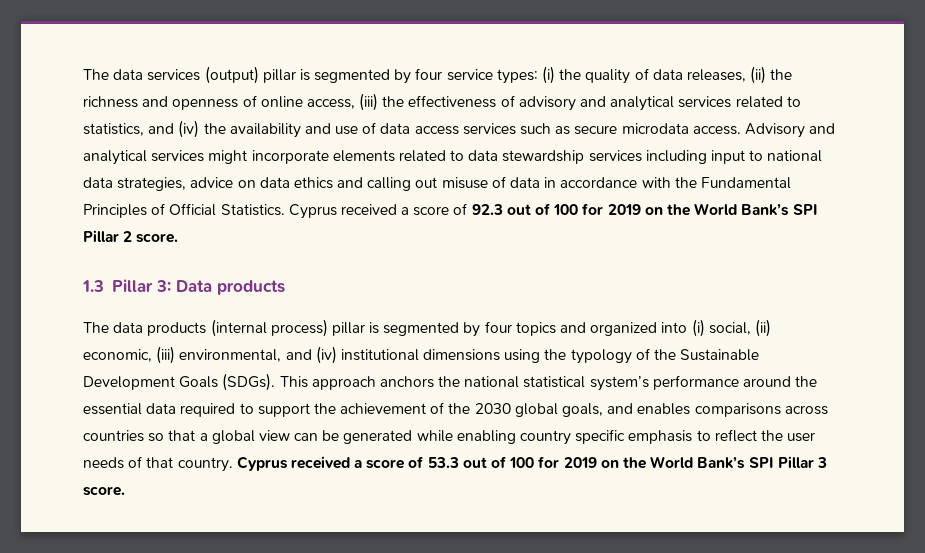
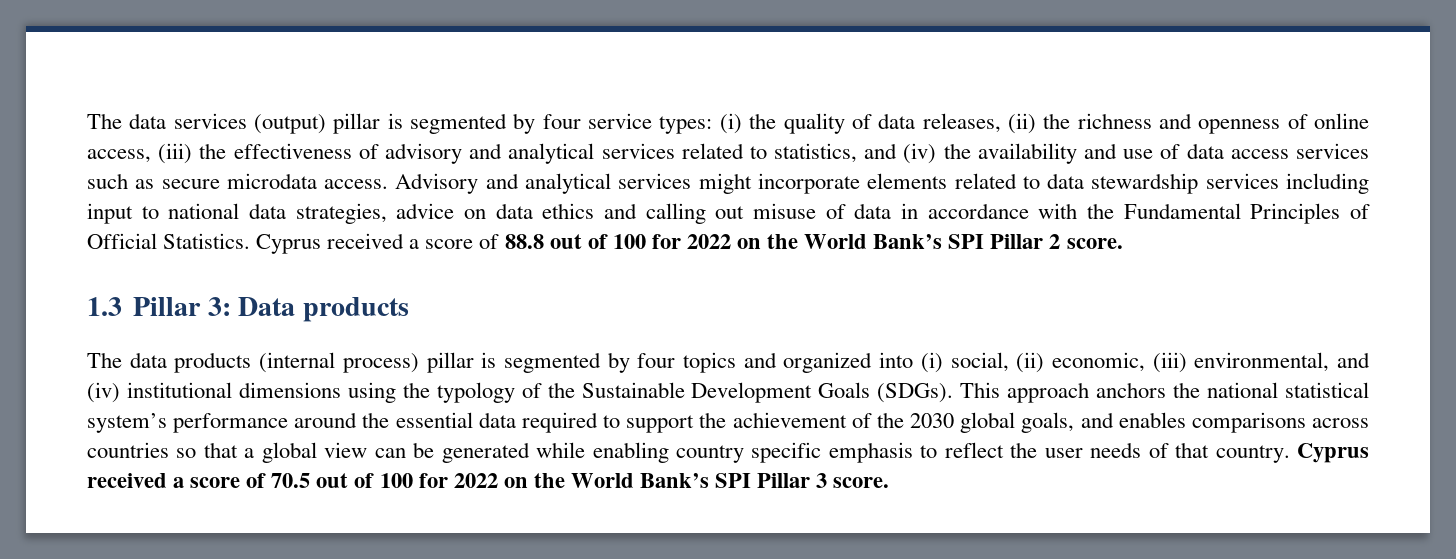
- Cyprus received a score of 92.3 out of 100 for 2019 on the World Bank’s SPI Pillar 2 score.
+ Cyprus received a score of 88.8 out of 100 for 2022 on the World Bank’s SPI Pillar 2 score.
- Cyprus received a score of 53.3 out of 100 for 2019 on the World Bank’s SPI Pillar 3 score.
+ Cyprus received a score of 70.5 out of 100 for 2022 on the World Bank’s SPI Pillar 3 score.

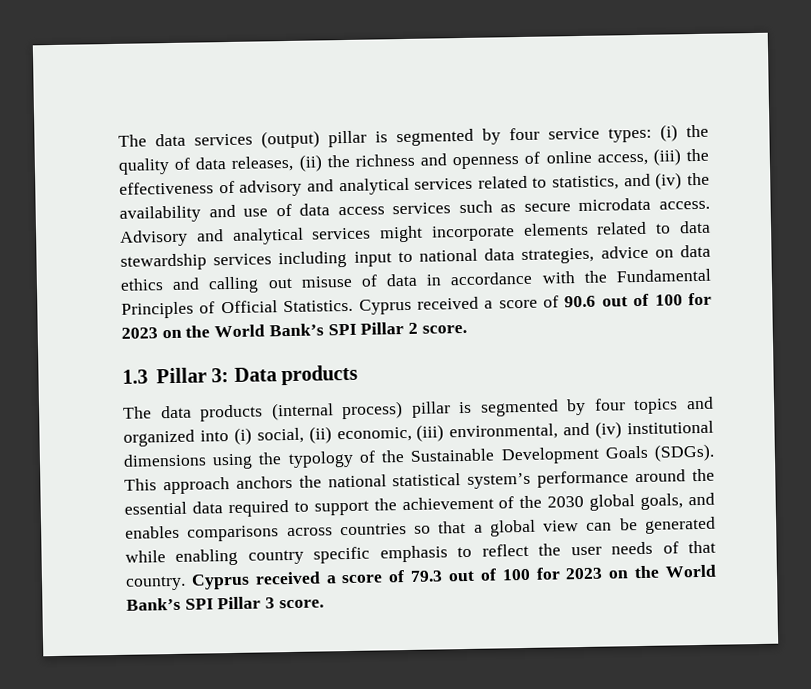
- Cyprus received a score of 88.8 out of 100 for 2022 on the World Bank’s SPI Pillar 2 score.
+ Cyprus received a score of 90.6 out of 100 for 2023 on the World Bank’s SPI Pillar 2 score.
- Cyprus received a score of 70.5 out of 100 for 2022 on the World Bank’s SPI Pillar 3 score.
+ Cyprus received a score of 79.3 out of 100 for 2023 on the World Bank’s SPI Pillar 3 score.

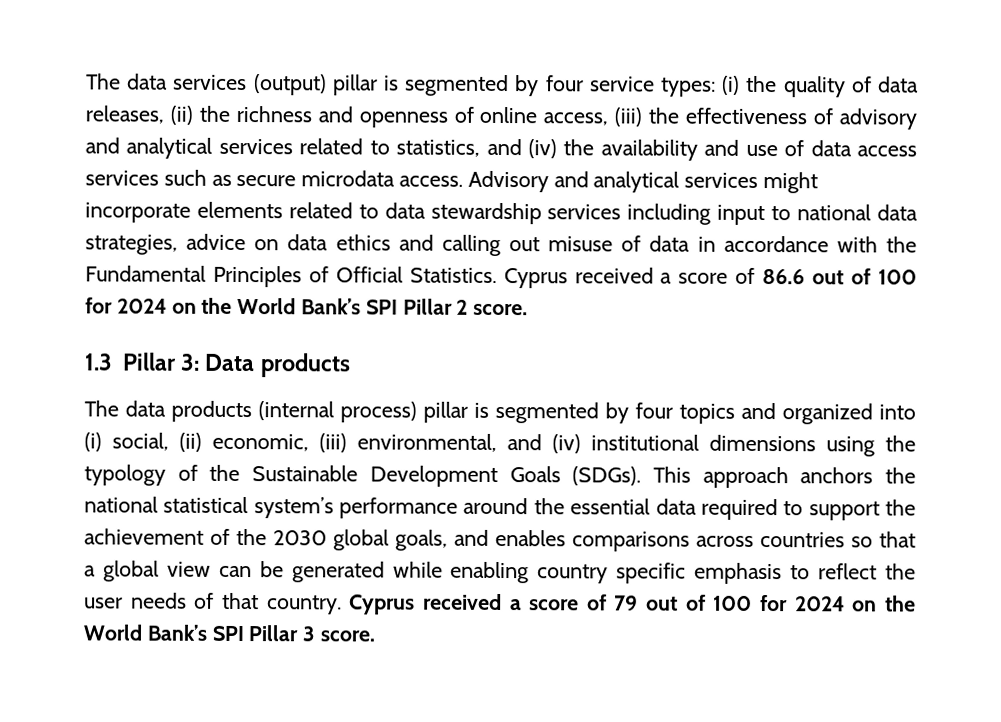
- Cyprus received a score of 90.6 out of 100 for 2023 on the World Bank’s SPI Pillar 2 score.
+ Cyprus received a score of 86.6 out of 100 for 2024 on the World Bank’s SPI Pillar 2 score.
- Cyprus received a score of 79.3 out of 100 for 2023 on the World Bank’s SPI Pillar 3 score.
+ Cyprus received a score of 79 out of 100 for 2024 on the World Bank’s SPI Pillar 3 score.

